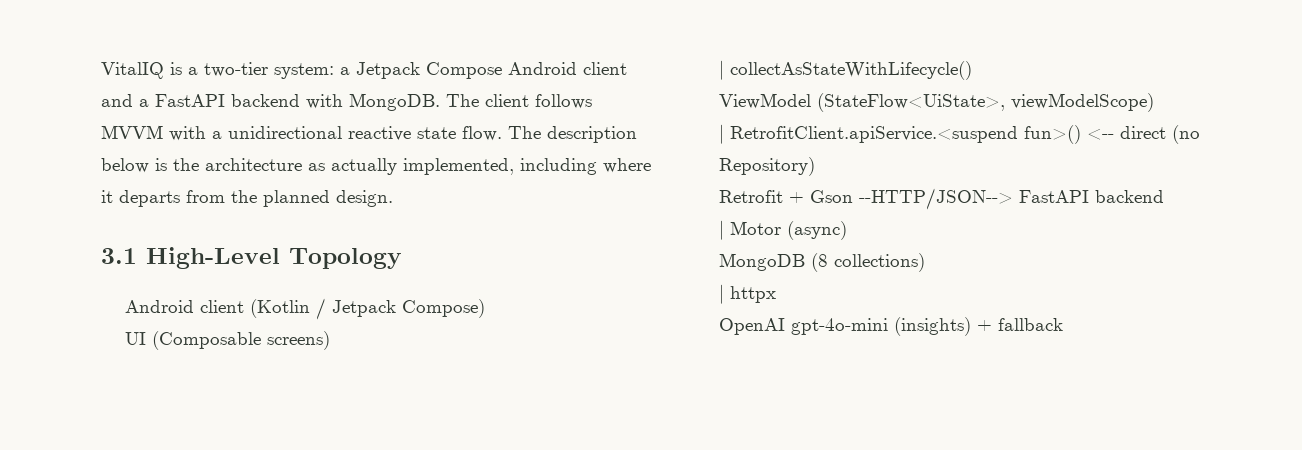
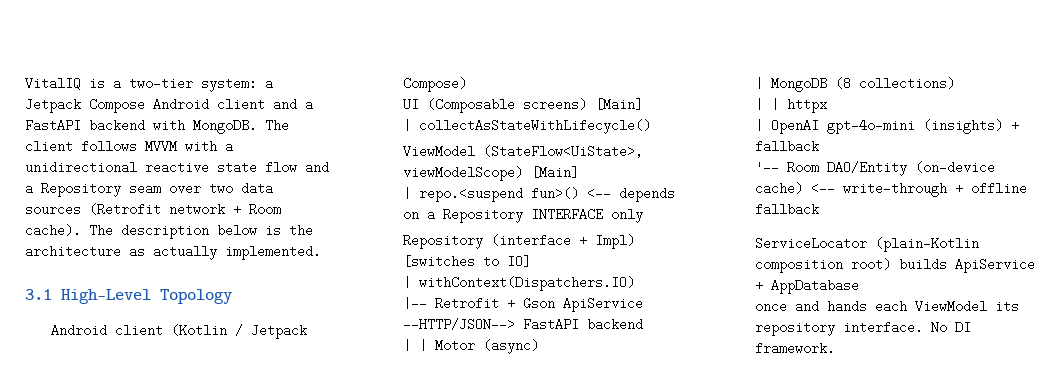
- The client follows MVVM with a unidirectional reactive state flow.
+ The client follows MVVM with a unidirectional reactive state flow and a Repository seam over two data sources (Retrofit network + Room cache).
- The description below is the architecture as actually implemented, including where it departs from the planned design.
+ The description below is the architecture as actually implemented.
- UI (Composable screens)
+ UI (Composable screens) [Main]
- ViewModel (StateFlow<UiState>, viewModelScope)
- | RetrofitClient.apiService.<suspend fun>() <-- direct (no Repository)
- Retrofit + Gson --HTTP/JSON--> FastAPI backend
+ ViewModel (StateFlow<UiState>, viewModelScope) [Main]
+ | repo.<suspend fun>() <-- depends on a Repository INTERFACE only
+ Repository (interface + Impl) [switches to IO]
+ | withContext(Dispatchers.IO)
+ |-- Retrofit + Gson ApiService --HTTP/JSON--> FastAPI backend
- | Motor (async)
+ | | Motor (async)
- MongoDB (8 collections)
+ | MongoDB (8 collections)
- | httpx
+ | | httpx
- OpenAI gpt-4o-mini (insights) + fallback
+ | OpenAI gpt-4o-mini (insights) + fallback
+ '-- Room DAO/Entity (on-device cache) <-- write-through + offline fallback
+ ServiceLocator (plain-Kotlin composition root) builds ApiService + AppDatabase
+ once and hands each ViewModel its repository interface. No DI framework.

